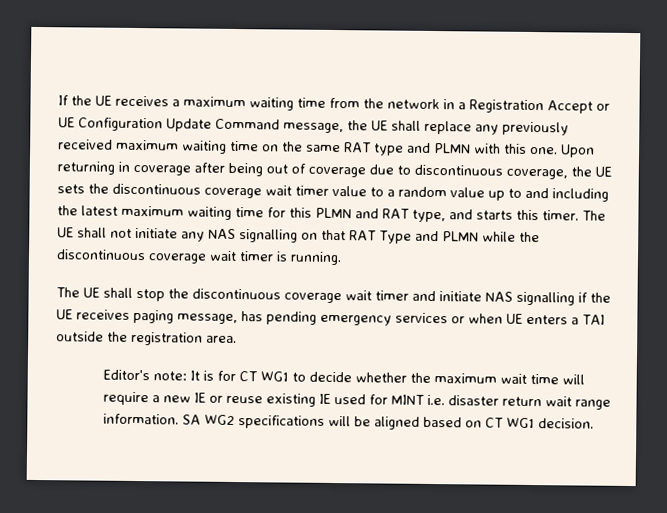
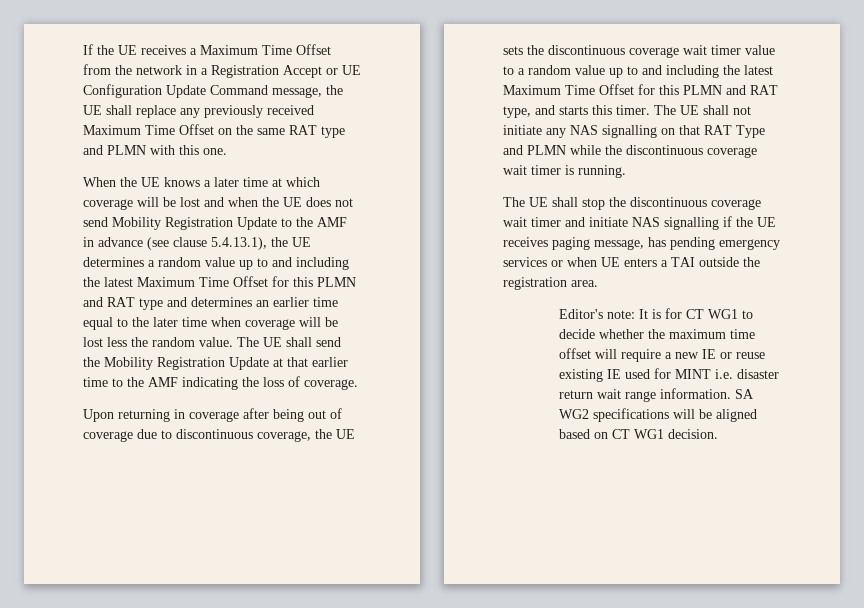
- If the UE receives a maximum waiting time from the network in a Registration Accept or UE Configuration Update Command message, the UE shall replace any previously received maximum waiting time on the same RAT type and PLMN with this one. Upon returning in coverage after being out of coverage due to discontinuous coverage, the UE sets the discontinuous coverage wait timer value to a random value up to and including the latest maximum waiting time for this PLMN and RAT type, and starts this timer.
+ If the UE receives a Maximum Time Offset from the network in a Registration Accept or UE Configuration Update Command message, the UE shall replace any previously received Maximum Time Offset on the same RAT type and PLMN with this one.
+ When the UE knows a later time at which coverage will be lost and when the UE does not send Mobility Registration Update to the AMF in advance (see clause 5.4.13.1), the UE determines a random value up to and including the latest Maximum Time Offset for this PLMN and RAT type and determines an earlier time equal to the later time when coverage will be lost less the random value. The UE shall send the Mobility Registration Update at that earlier time to the AMF indicating the loss of coverage.
+ Upon returning in coverage after being out of coverage due to discontinuous coverage, the UE sets the discontinuous coverage wait timer value to a random value up to and including the latest Maximum Time Offset for this PLMN and RAT type, and starts this timer.
- Editor's note: It is for CT WG1 to decide whether the maximum wait time will require a new IE or reuse existing IE used for MINT i.e. disaster return wait range information.
+ Editor's note: It is for CT WG1 to decide whether the maximum time offset will require a new IE or reuse existing IE used for MINT i.e. disaster return wait range information.

